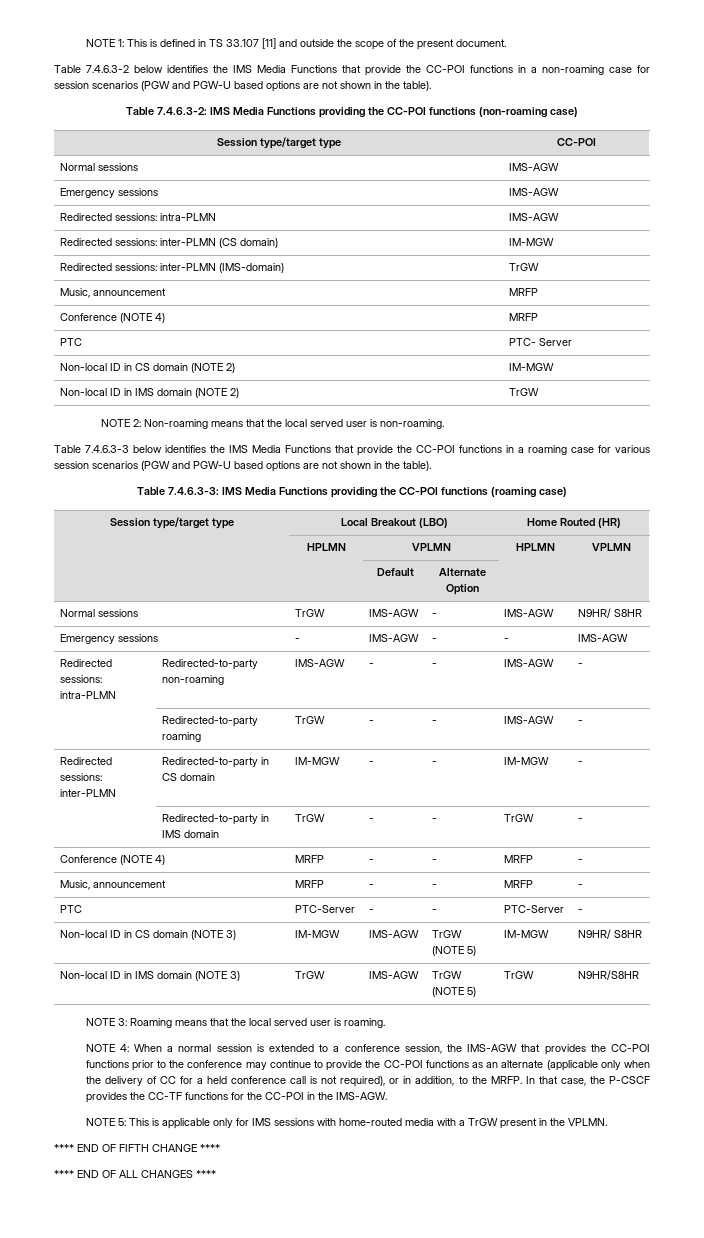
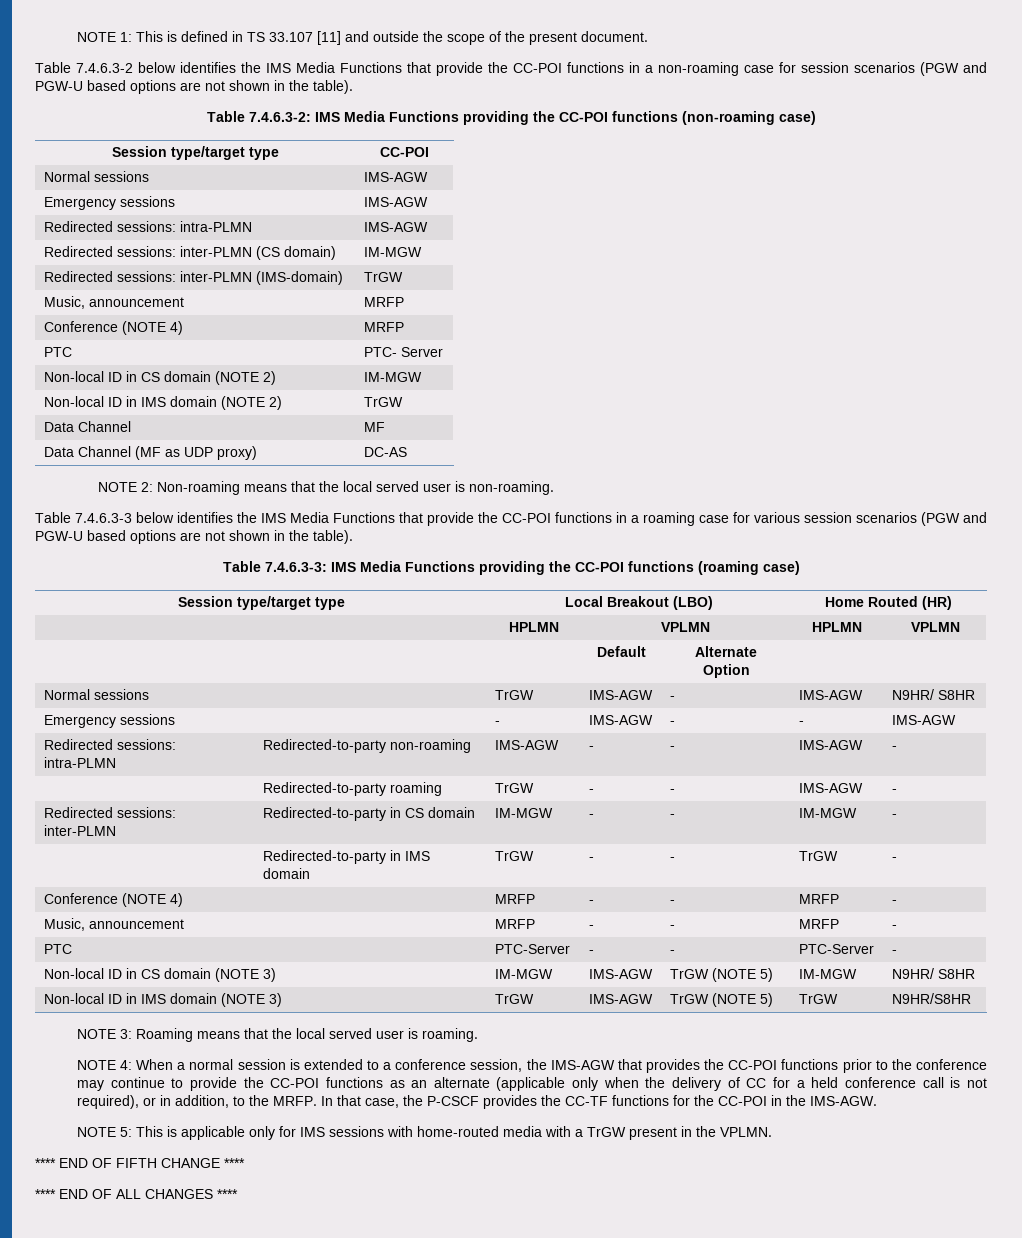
+ Data Channel | MF
+ Data Channel (MF as UDP proxy) | DC-AS

